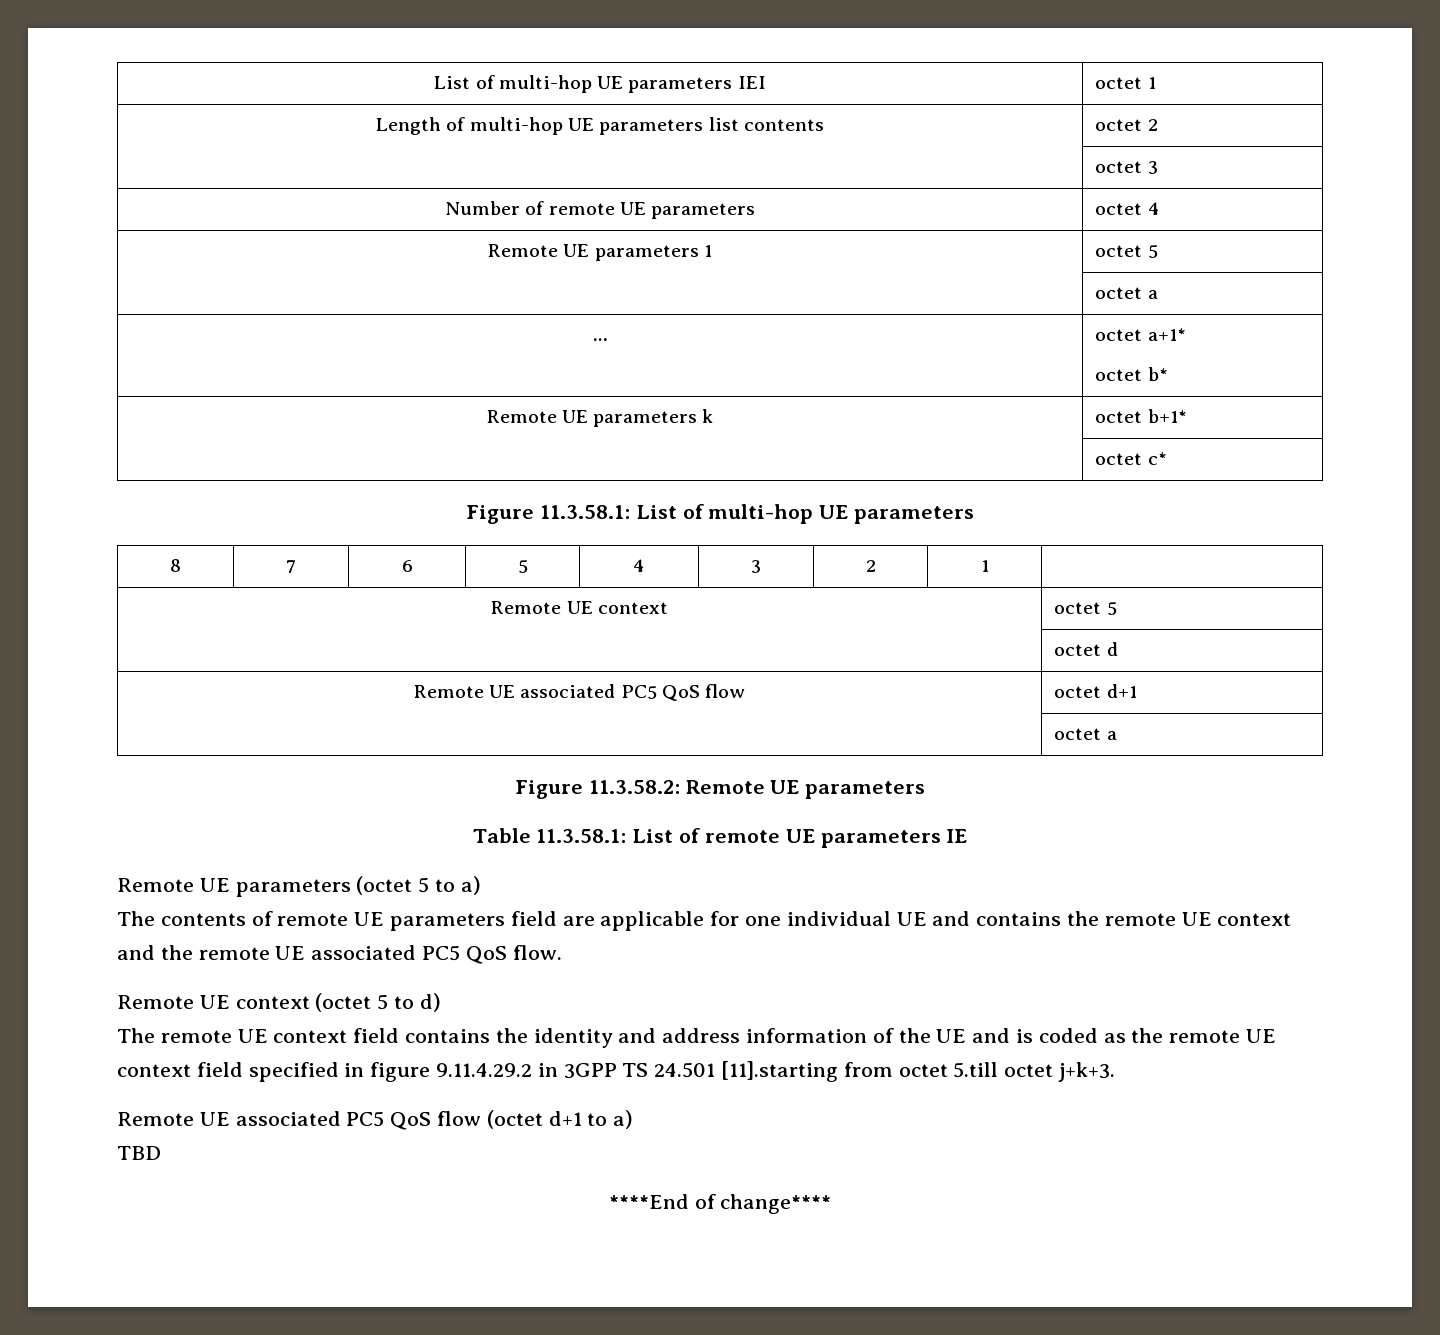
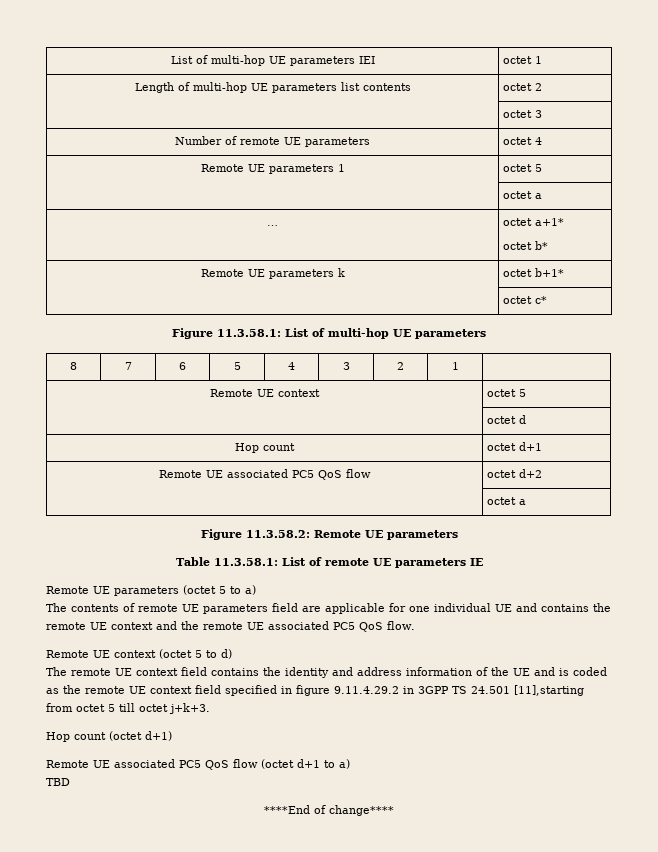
+ Hop count | octet d+1
- Remote UE associated PC5 QoS flow | octet d+1
+ Remote UE associated PC5 QoS flow | octet d+2
- The remote UE context field contains the identity and address information of the UE and is coded as the remote UE context field specified in figure 9.11.4.29.2 in 3GPP TS 24.501 [11].starting from octet 5.till octet j+k+3.
+ The remote UE context field contains the identity and address information of the UE and is coded as the remote UE context field specified in figure 9.11.4.29.2 in 3GPP TS 24.501 [11],starting from octet 5 till octet j+k+3.
+ Hop count (octet d+1)

